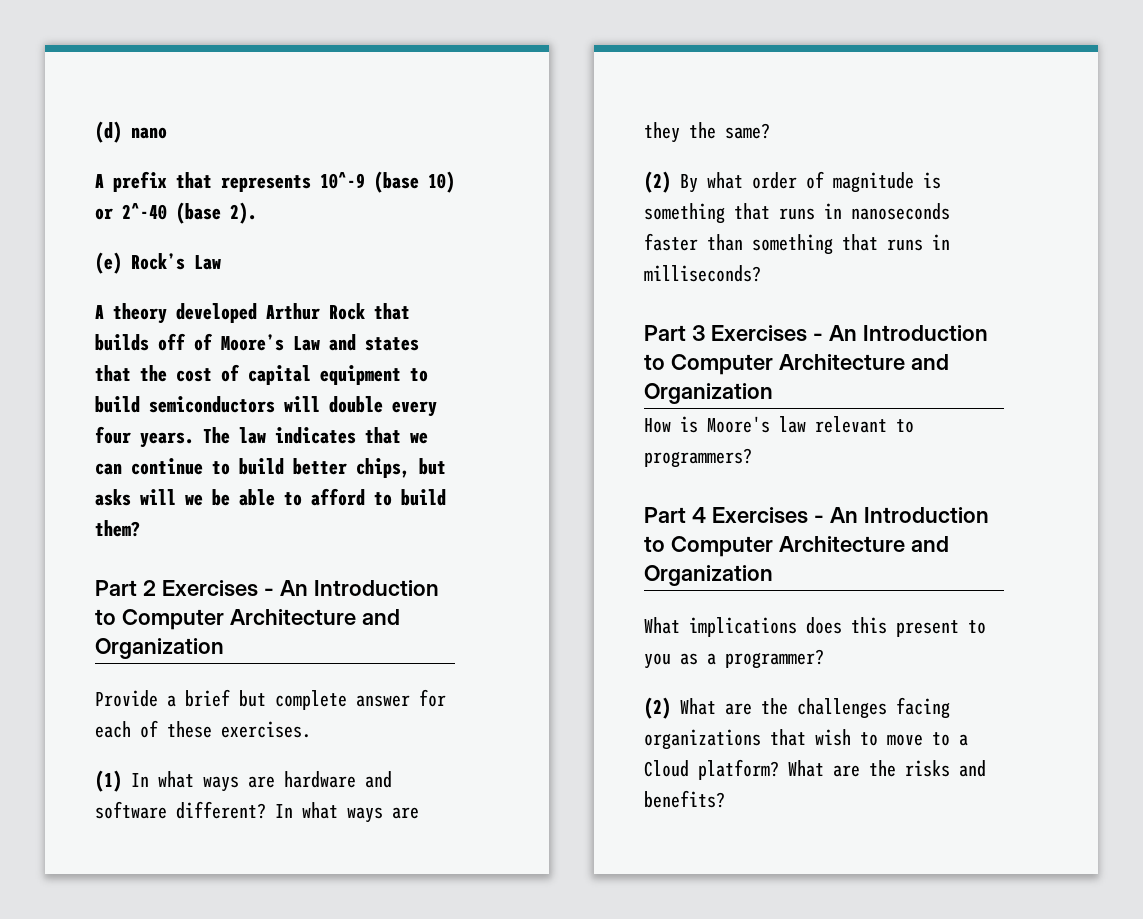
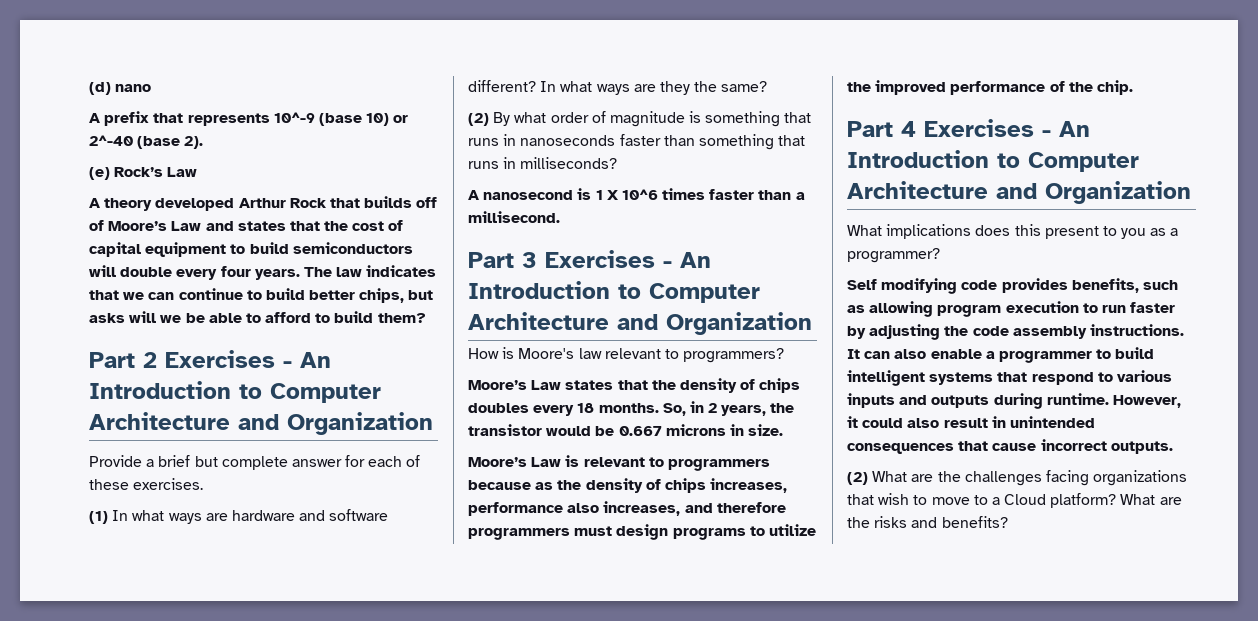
+ A nanosecond is 1 X 10^6 times faster than a millisecond.
+ Moore’s Law states that the density of chips doubles every 18 months. So, in 2 years, the transistor would be 0.667 microns in size.
+ Moore’s Law is relevant to programmers because as the density of chips increases, performance also increases, and therefore programmers must design programs to utilize the improved performance of the chip.
+ Self modifying code provides benefits, such as allowing program execution to run faster by adjusting the code assembly instructions. It can also enable a programmer to build intelligent systems that respond to various inputs and outputs during runtime. However, it could also result in unintended consequences that cause incorrect outputs.

